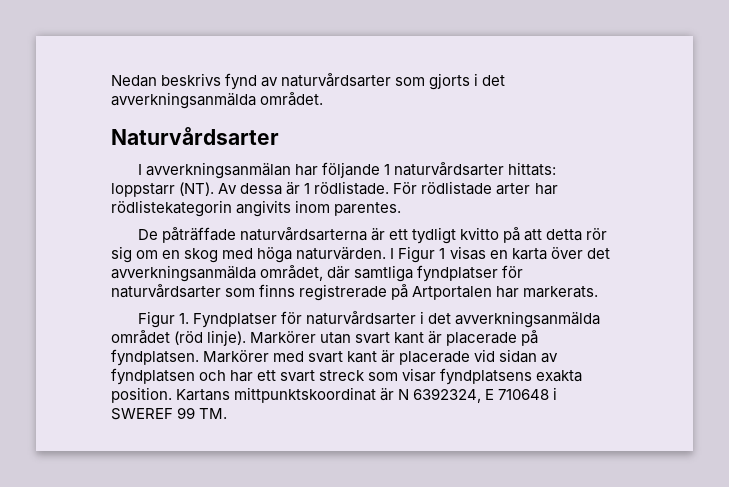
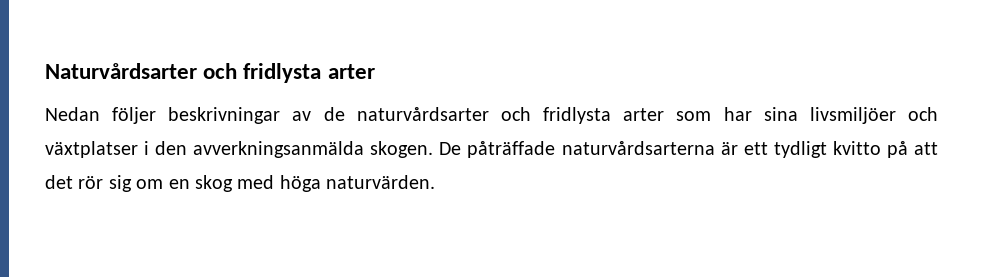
- Nedan beskrivs fynd av naturvårdsarter som gjorts i det avverkningsanmälda området.
- Naturvårdsarter
- I avverkningsanmälan har följande 1 naturvårdsarter hittats: loppstarr (NT). Av dessa är 1 rödlistade. För rödlistade arter har rödlistekategorin angivits inom parentes.
- De påträffade naturvårdsarterna är ett tydligt kvitto på att detta rör sig om en skog med höga naturvärden. I Figur 1 visas en karta över det avverkningsanmälda området, där samtliga fyndplatser för naturvårdsarter som finns registrerade på Artportalen har markerats.
- Figur 1. Fyndplatser för naturvårdsarter i det avverkningsanmälda området (röd linje). Markörer utan svart kant är placerade på fyndplatsen. Markörer med svart kant är placerade vid sidan av fyndplatsen och har ett svart streck som visar fyndplatsens exakta position. Kartans mittpunktskoordinat är N 6392324, E 710648 i SWEREF 99 TM.
+ Naturvårdsarter och fridlysta arter
+ Nedan följer beskrivningar av de naturvårdsarter och fridlysta arter som har sina livsmiljöer och växtplatser i den avverkningsanmälda skogen. De påträffade naturvårdsarterna är ett tydligt kvitto på att det rör sig om en skog med höga naturvärden.

